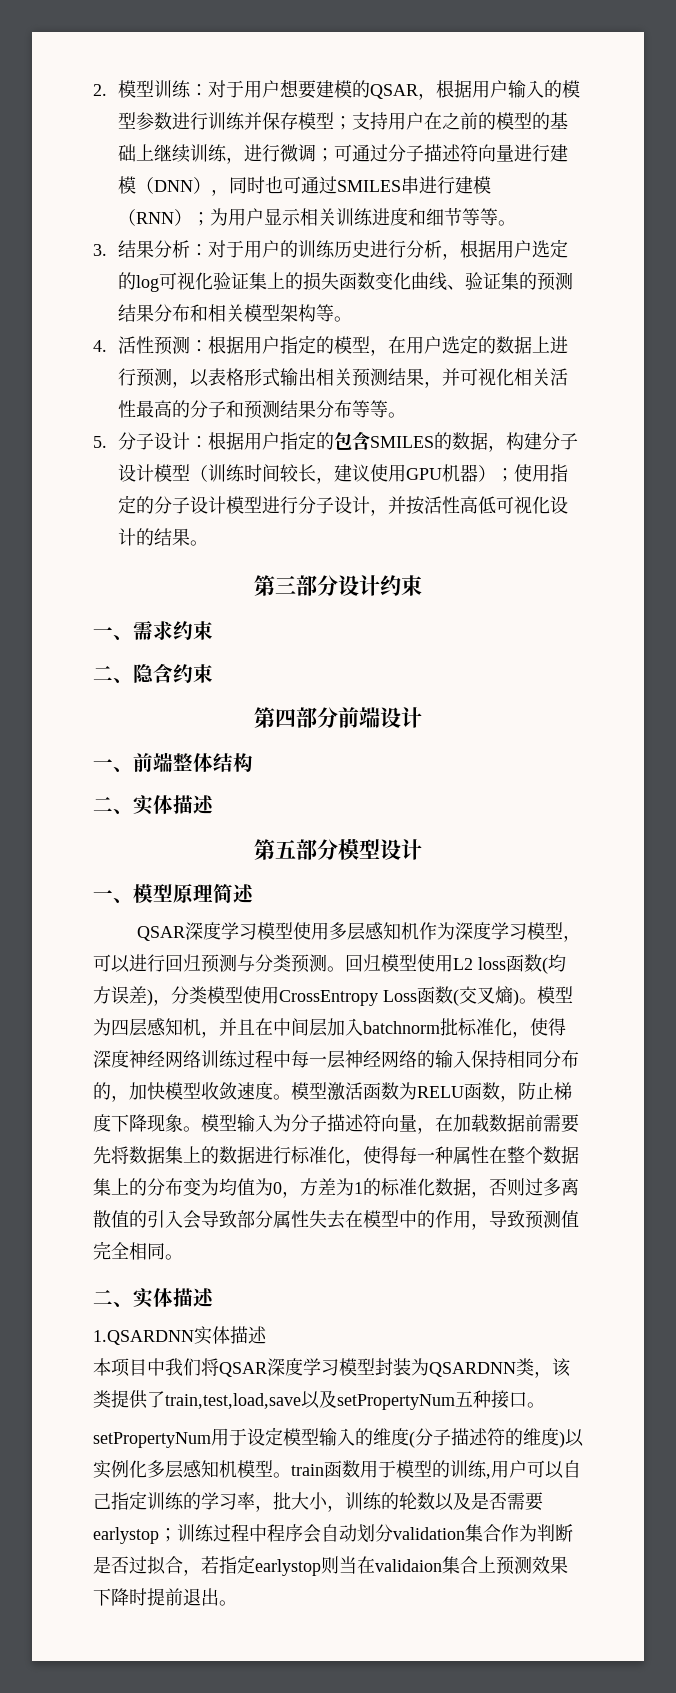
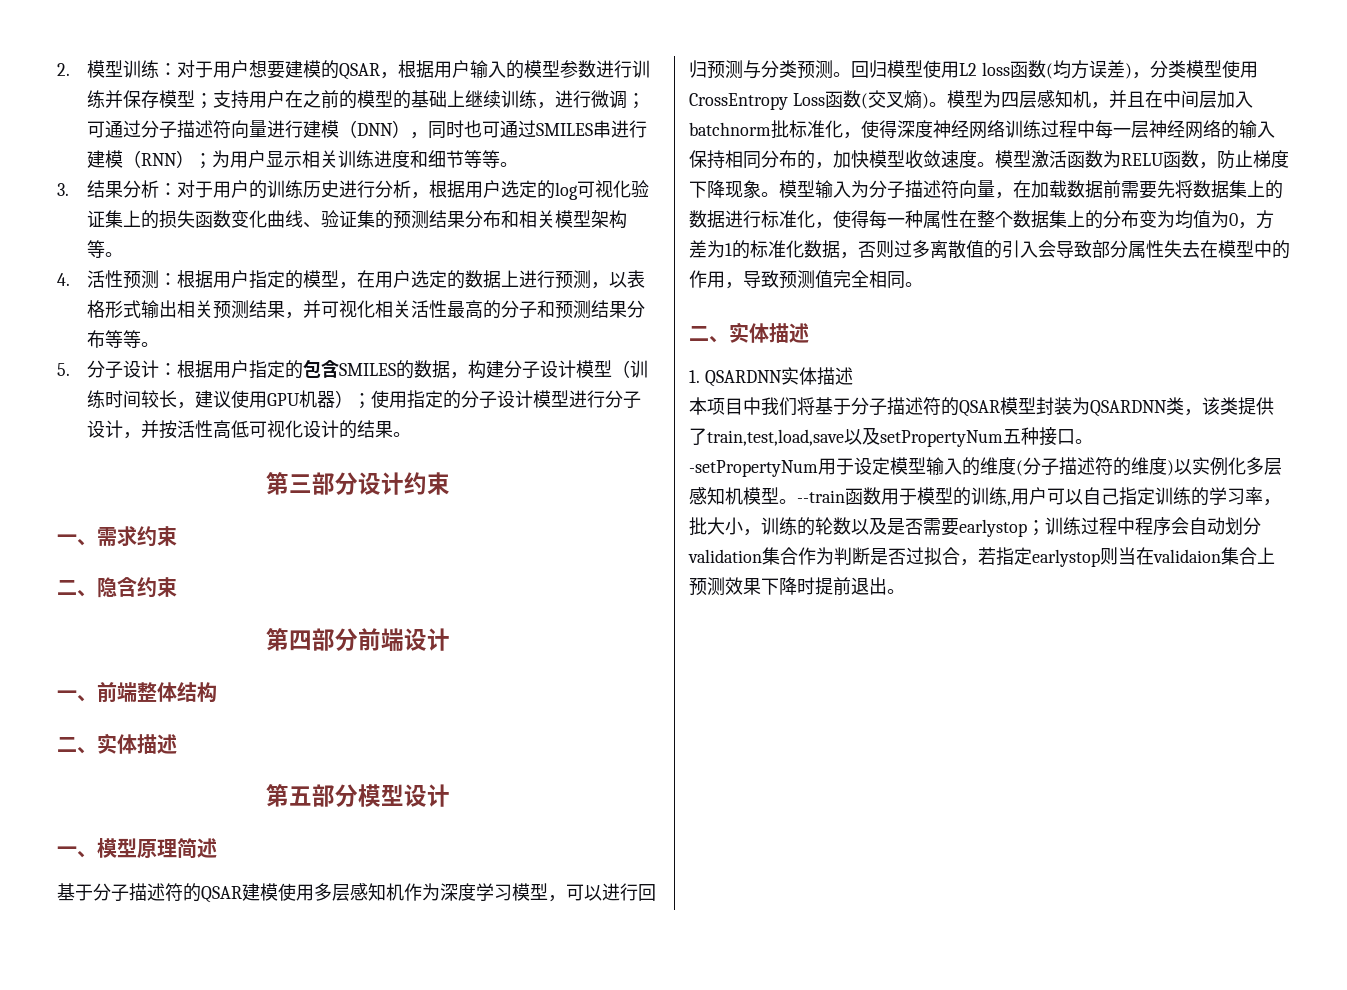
- QSAR深度学习模型使用多层感知机作为深度学习模型，可以进行回归预测与分类预测。
+ 基于分子描述符的QSAR建模使用多层感知机作为深度学习模型，可以进行回归预测与分类预测。
- 1.QSARDNN实体描述
+ 1. QSARDNN实体描述
- 本项目中我们将QSAR深度学习模型封装为QSARDNN类，该类提供了train,test,load,save以及setPropertyNum五种接口。
+ 本项目中我们将基于分子描述符的QSAR模型封装为QSARDNN类，该类提供了train,test,load,save以及setPropertyNum五种接口。
- setPropertyNum用于设定模型输入的维度(分子描述符的维度)以实例化多层感知机模型。train函数用于模型的训练,用户可以自己指定训练的学习率，批大小，训练的轮数以及是否需要earlystop；
+ -setPropertyNum用于设定模型输入的维度(分子描述符的维度)以实例化多层感知机模型。--train函数用于模型的训练,用户可以自己指定训练的学习率，批大小，训练的轮数以及是否需要earlystop；

